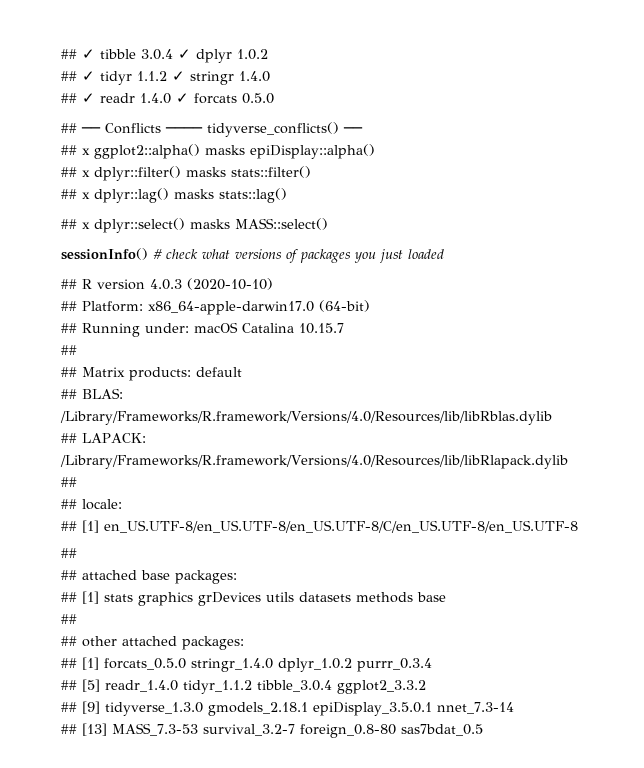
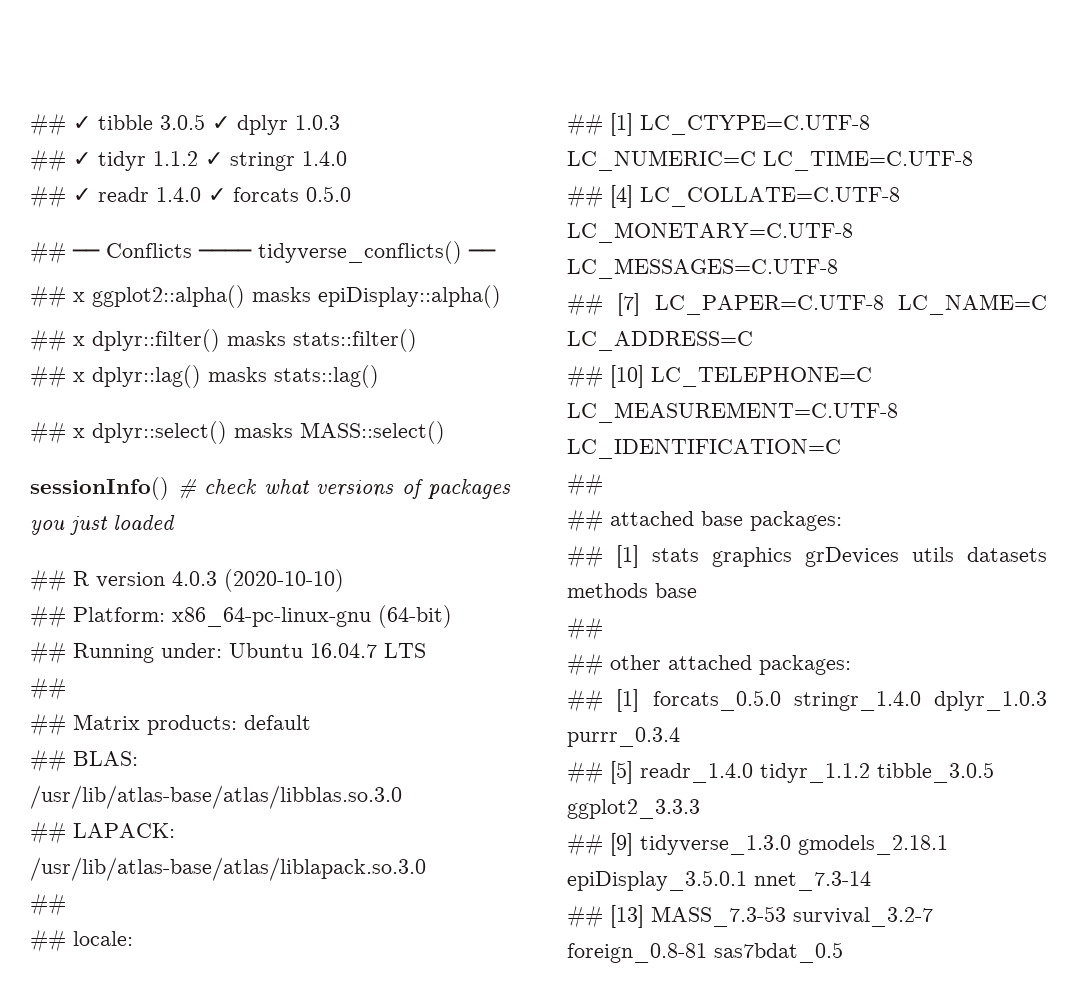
- ## ✓ tibble 3.0.4 ✓ dplyr 1.0.2
+ ## ✓ tibble 3.0.5 ✓ dplyr 1.0.3
- ## Platform: x86_64-apple-darwin17.0 (64-bit)
+ ## Platform: x86_64-pc-linux-gnu (64-bit)
- ## Running under: macOS Catalina 10.15.7
+ ## Running under: Ubuntu 16.04.7 LTS
- ## BLAS: /Library/Frameworks/R.framework/Versions/4.0/Resources/lib/libRblas.dylib
+ ## BLAS: /usr/lib/atlas-base/atlas/libblas.so.3.0
- ## LAPACK: /Library/Frameworks/R.framework/Versions/4.0/Resources/lib/libRlapack.dylib
+ ## LAPACK: /usr/lib/atlas-base/atlas/liblapack.so.3.0
- ## [1] en_US.UTF-8/en_US.UTF-8/en_US.UTF-8/C/en_US.UTF-8/en_US.UTF-8
+ ## [1] LC_CTYPE=C.UTF-8 LC_NUMERIC=C LC_TIME=C.UTF-8
+ ## [4] LC_COLLATE=C.UTF-8 LC_MONETARY=C.UTF-8 LC_MESSAGES=C.UTF-8
+ ## [7] LC_PAPER=C.UTF-8 LC_NAME=C LC_ADDRESS=C
+ ## [10] LC_TELEPHONE=C LC_MEASUREMENT=C.UTF-8 LC_IDENTIFICATION=C
- ## [1] forcats_0.5.0 stringr_1.4.0 dplyr_1.0.2 purrr_0.3.4
+ ## [1] forcats_0.5.0 stringr_1.4.0 dplyr_1.0.3 purrr_0.3.4
- ## [5] readr_1.4.0 tidyr_1.1.2 tibble_3.0.4 ggplot2_3.3.2
+ ## [5] readr_1.4.0 tidyr_1.1.2 tibble_3.0.5 ggplot2_3.3.3
- ## [13] MASS_7.3-53 survival_3.2-7 foreign_0.8-80 sas7bdat_0.5
+ ## [13] MASS_7.3-53 survival_3.2-7 foreign_0.8-81 sas7bdat_0.5

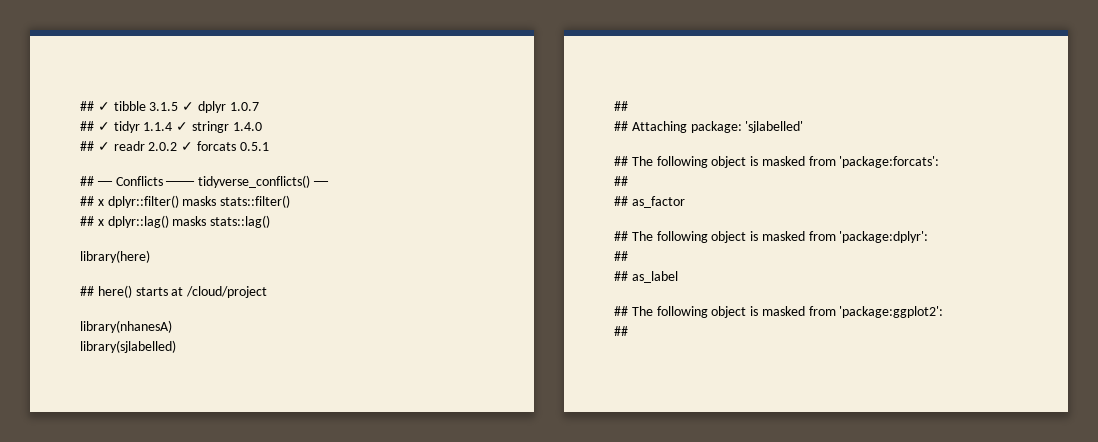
- ## ✓ tibble 3.0.5 ✓ dplyr 1.0.3
+ ## ✓ tibble 3.1.5 ✓ dplyr 1.0.7
- ## ✓ tidyr 1.1.2 ✓ stringr 1.4.0
+ ## ✓ tidyr 1.1.4 ✓ stringr 1.4.0
- ## ✓ readr 1.4.0 ✓ forcats 0.5.0
+ ## ✓ readr 2.0.2 ✓ forcats 0.5.1
- ## x ggplot2::alpha() masks epiDisplay::alpha()
- ## x dplyr::select() masks MASS::select()
- sessionInfo() # check what versions of packages you just loaded
- ## R version 4.0.3 (2020-10-10)
- ## Platform: x86_64-pc-linux-gnu (64-bit)
- ## Running under: Ubuntu 16.04.7 LTS
+ library(here)
+ ## here() starts at /cloud/project
+ library(nhanesA)
+ library(sjlabelled)
  ##
- ## Matrix products: default
- ## BLAS: /usr/lib/atlas-base/atlas/libblas.so.3.0
- ## LAPACK: /usr/lib/atlas-base/atlas/liblapack.so.3.0
+ ## Attaching package: 'sjlabelled'
+ ## The following object is masked from 'package:forcats':
  ##
- ## locale:
- ## [1] LC_CTYPE=C.UTF-8 LC_NUMERIC=C LC_TIME=C.UTF-8
- ## [4] LC_COLLATE=C.UTF-8 LC_MONETARY=C.UTF-8 LC_MESSAGES=C.UTF-8
- ## [7] LC_PAPER=C.UTF-8 LC_NAME=C LC_ADDRESS=C
- ## [10] LC_TELEPHONE=C LC_MEASUREMENT=C.UTF-8 LC_IDENTIFICATION=C
+ ## as_factor
+ ## The following object is masked from 'package:dplyr':
  ##
- ## attached base packages:
- ## [1] stats graphics grDevices utils datasets methods base
+ ## as_label
+ ## The following object is masked from 'package:ggplot2':
  ##
- ## other attached packages:
- ## [1] forcats_0.5.0 stringr_1.4.0 dplyr_1.0.3 purrr_0.3.4
- ## [5] readr_1.4.0 tidyr_1.1.2 tibble_3.0.5 ggplot2_3.3.3
- ## [9] tidyverse_1.3.0 gmodels_2.18.1 epiDisplay_3.5.0.1 nnet_7.3-14
- ## [13] MASS_7.3-53 survival_3.2-7 foreign_0.8-81 sas7bdat_0.5

